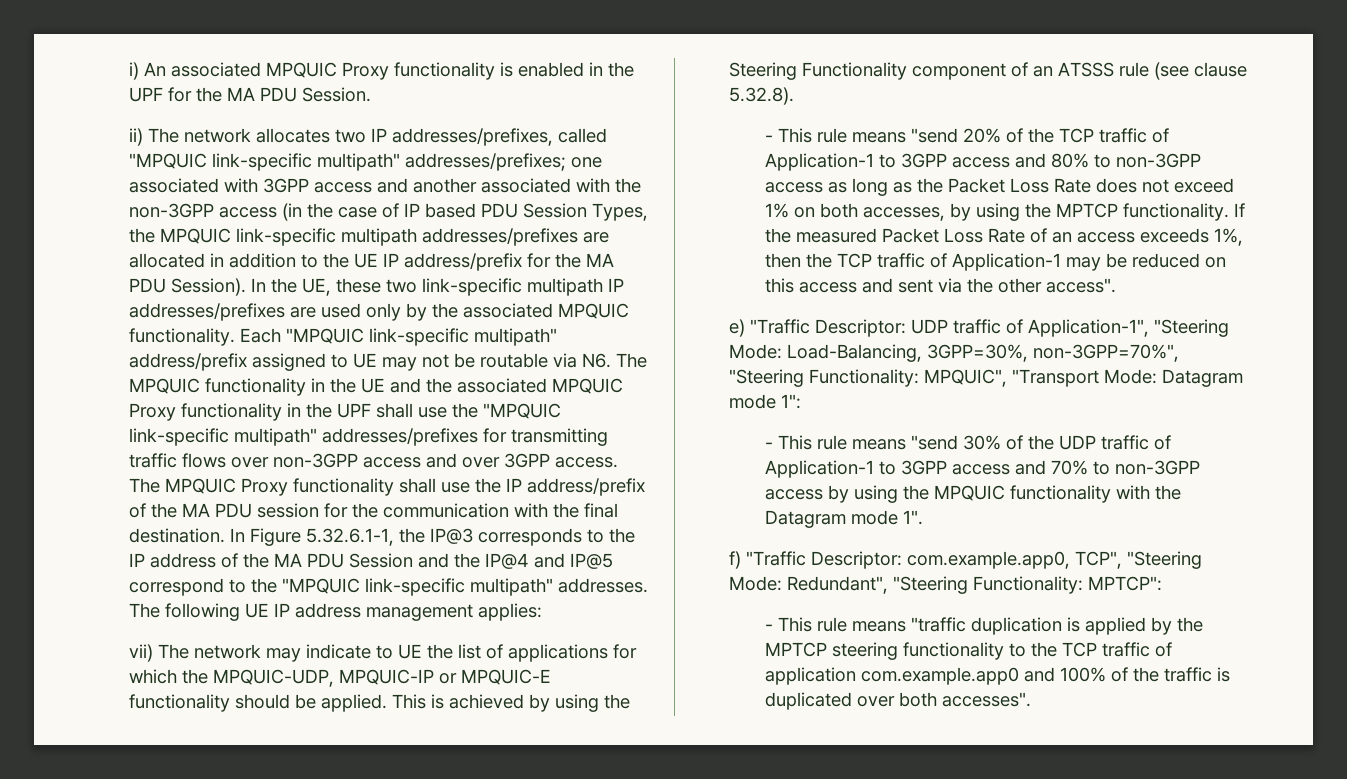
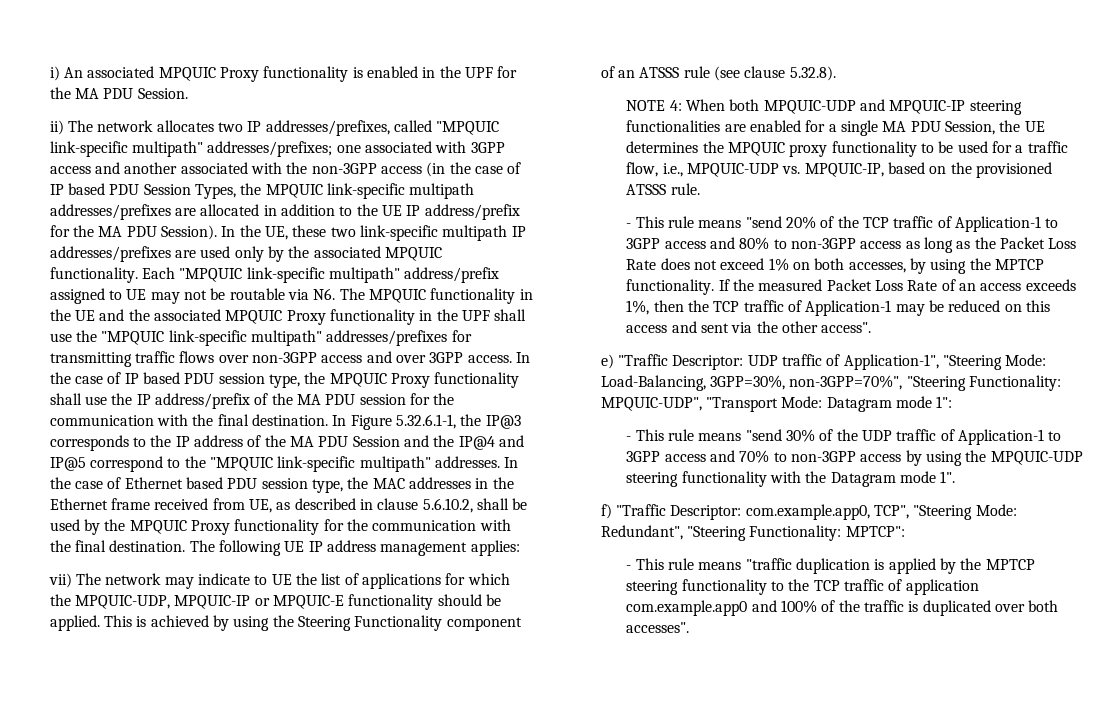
- The MPQUIC Proxy functionality shall use the IP address/prefix of the MA PDU session for the communication with the final destination.
+ In the case of IP based PDU session type, the MPQUIC Proxy functionality shall use the IP address/prefix of the MA PDU session for the communication with the final destination.
+ In the case of Ethernet based PDU session type, the MAC addresses in the Ethernet frame received from UE, as described in clause 5.6.10.2, shall be used by the MPQUIC Proxy functionality for the communication with the final destination.
+ NOTE 4: When both MPQUIC-UDP and MPQUIC-IP steering functionalities are enabled for a single MA PDU Session, the UE determines the MPQUIC proxy functionality to be used for a traffic flow, i.e., MPQUIC-UDP vs. MPQUIC-IP, based on the provisioned ATSSS rule.
- e) "Traffic Descriptor: UDP traffic of Application-1", "Steering Mode: Load-Balancing, 3GPP=30%, non-3GPP=70%", "Steering Functionality: MPQUIC", "Transport Mode: Datagram mode 1":
+ e) "Traffic Descriptor: UDP traffic of Application-1", "Steering Mode: Load-Balancing, 3GPP=30%, non-3GPP=70%", "Steering Functionality: MPQUIC-UDP", "Transport Mode: Datagram mode 1":
- - This rule means "send 30% of the UDP traffic of Application-1 to 3GPP access and 70% to non-3GPP access by using the MPQUIC functionality with the Datagram mode 1".
+ - This rule means "send 30% of the UDP traffic of Application-1 to 3GPP access and 70% to non-3GPP access by using the MPQUIC-UDP steering functionality with the Datagram mode 1".

